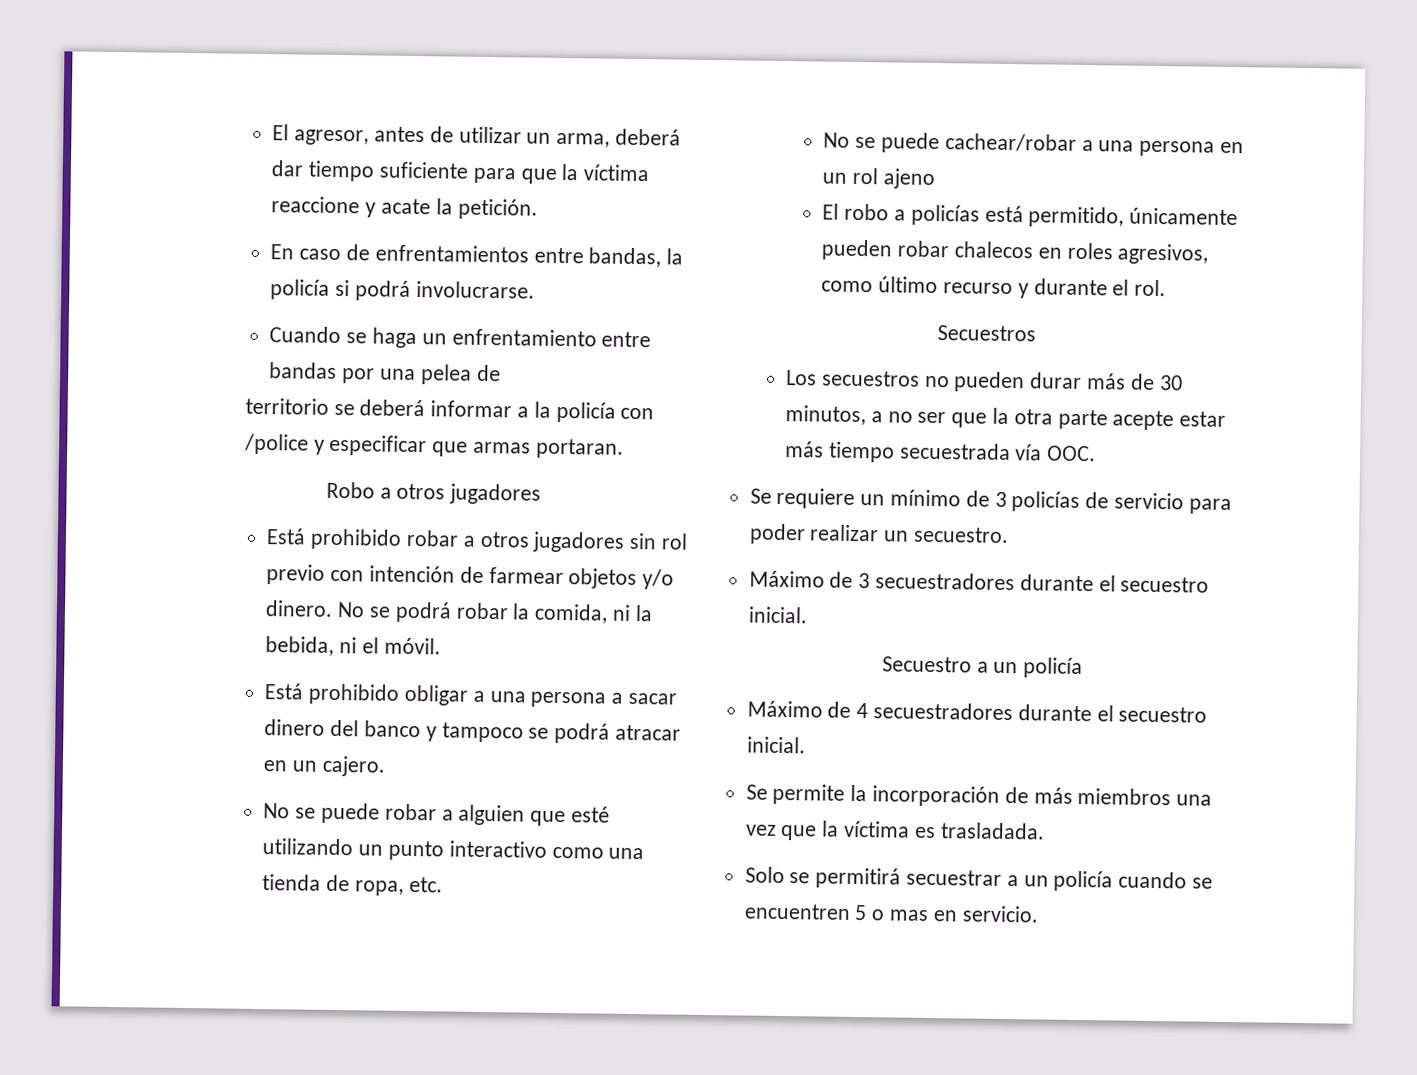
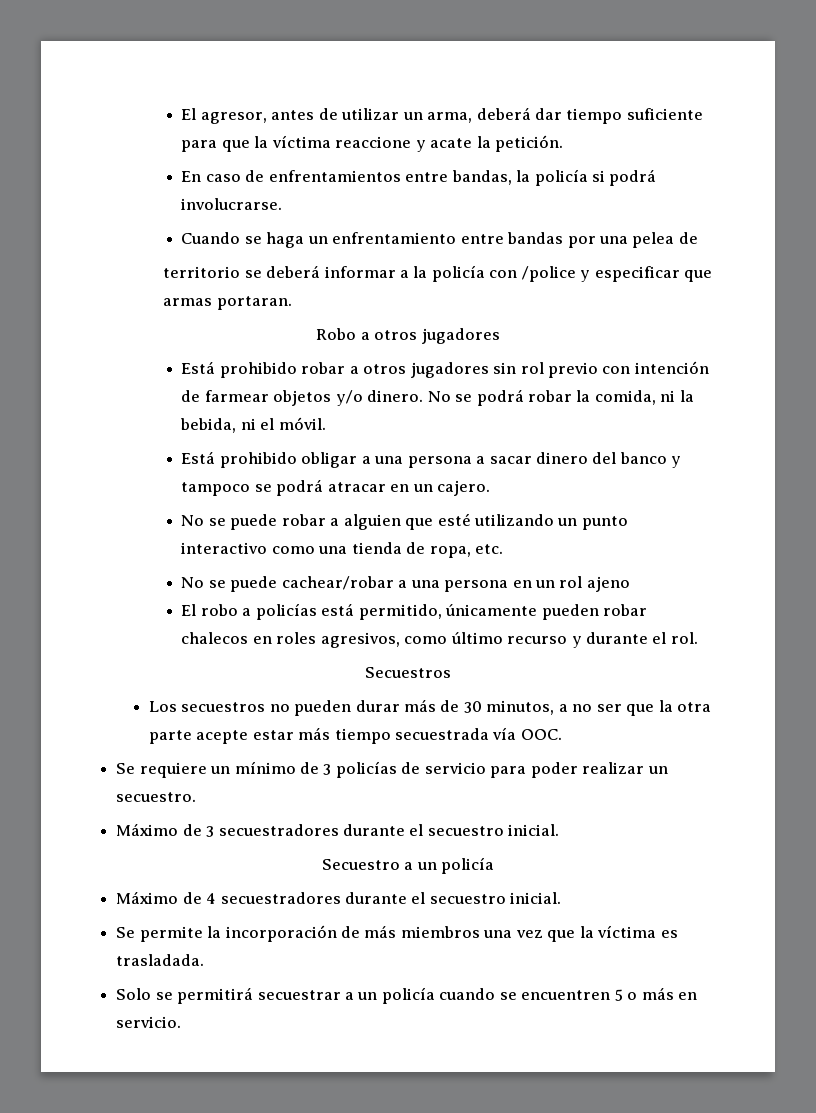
- Solo se permitirá secuestrar a un policía cuando se encuentren 5 o mas en servicio.
+ Solo se permitirá secuestrar a un policía cuando se encuentren 5 o más en servicio.

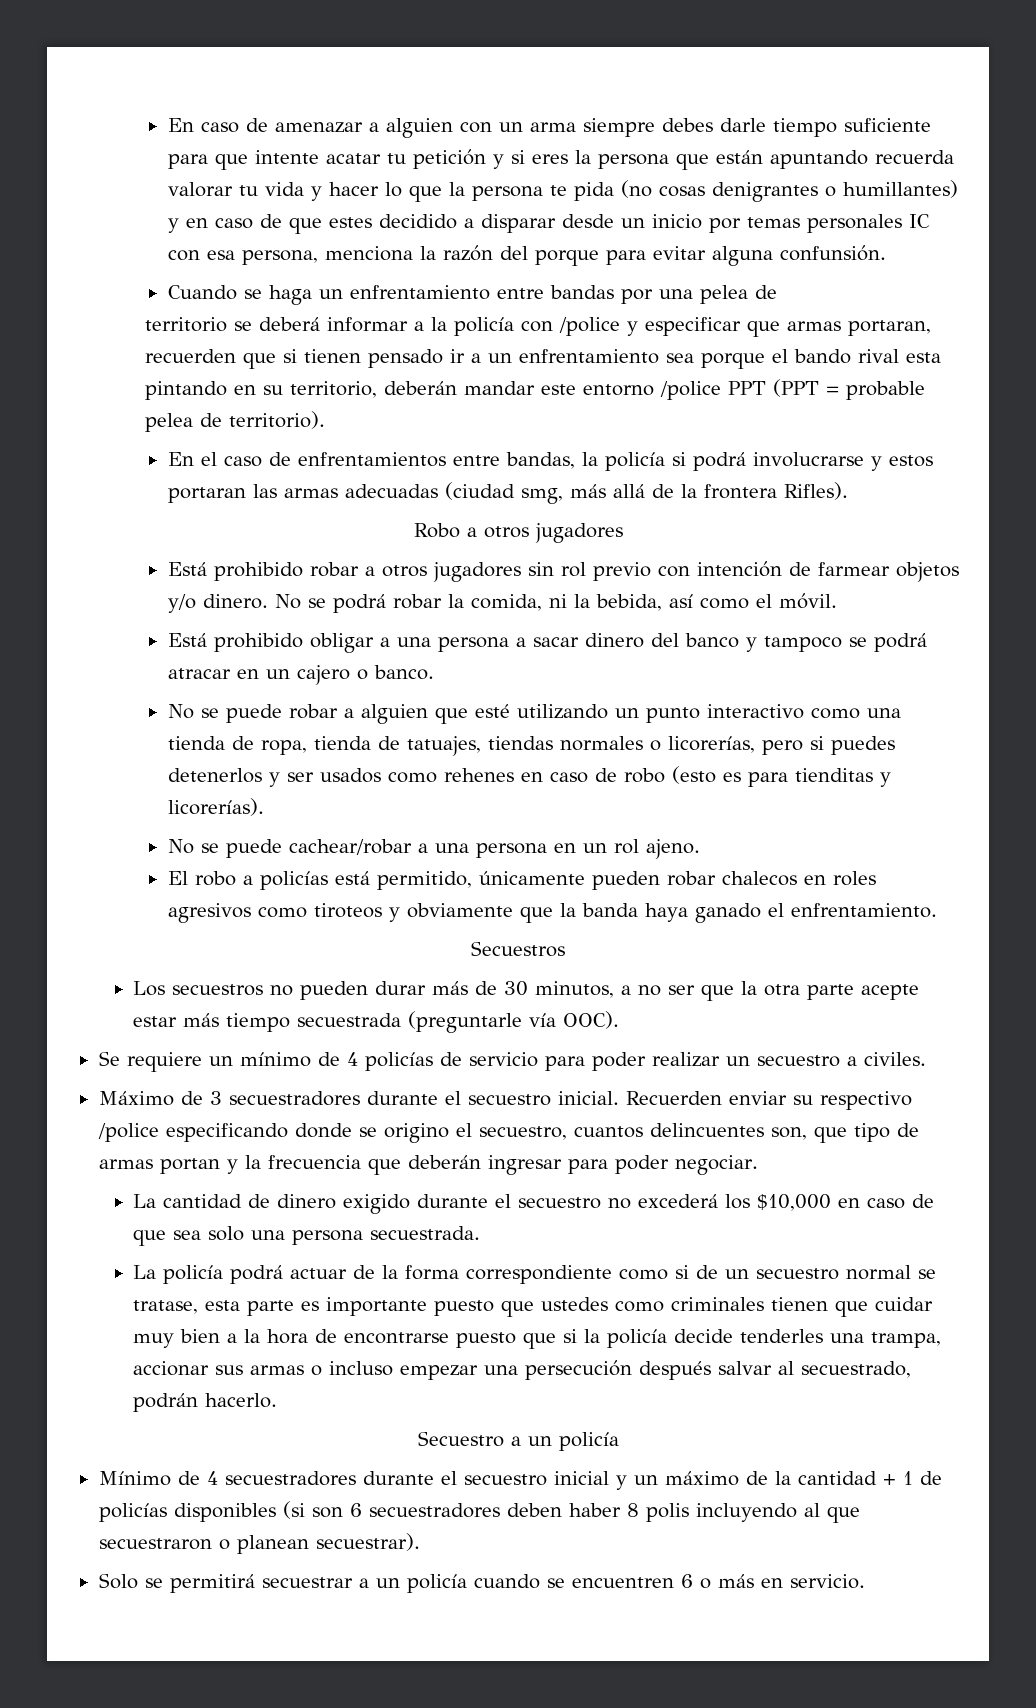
- El agresor, antes de utilizar un arma, deberá dar tiempo suficiente para que la víctima reaccione y acate la petición.
- En caso de enfrentamientos entre bandas, la policía si podrá involucrarse.
+ En caso de amenazar a alguien con un arma siempre debes darle tiempo suficiente para que intente acatar tu petición y si eres la persona que están apuntando recuerda valorar tu vida y hacer lo que la persona te pida (no cosas denigrantes o humillantes) y en caso de que estes decidido a disparar desde un inicio por temas personales IC con esa persona, menciona la razón del porque para evitar alguna confunsión.
- territorio se deberá informar a la policía con /police y especificar que armas portaran.
+ territorio se deberá informar a la policía con /police y especificar que armas portaran, recuerden que si tienen pensado ir a un enfrentamiento sea porque el bando rival esta pintando en su territorio, deberán mandar este entorno /police PPT (PPT = probable pelea de territorio).
+ En el caso de enfrentamientos entre bandas, la policía si podrá involucrarse y estos portaran las armas adecuadas (ciudad smg, más allá de la frontera Rifles).
- No se podrá robar la comida, ni la bebida, ni el móvil.
+ No se podrá robar la comida, ni la bebida, así como el móvil.
- Está prohibido obligar a una persona a sacar dinero del banco y tampoco se podrá atracar en un cajero.
+ Está prohibido obligar a una persona a sacar dinero del banco y tampoco se podrá atracar en un cajero o banco.
- No se puede robar a alguien que esté utilizando un punto interactivo como una tienda de ropa, etc.
+ No se puede robar a alguien que esté utilizando un punto interactivo como una tienda de ropa, tienda de tatuajes, tiendas normales o licorerías, pero si puedes detenerlos y ser usados como rehenes en caso de robo (esto es para tienditas y licorerías).
- No se puede cachear/robar a una persona en un rol ajeno
+ No se puede cachear/robar a una persona en un rol ajeno.
- El robo a policías está permitido, únicamente pueden robar chalecos en roles agresivos, como último recurso y durante el rol.
+ El robo a policías está permitido, únicamente pueden robar chalecos en roles agresivos como tiroteos y obviamente que la banda haya ganado el enfrentamiento.
- Los secuestros no pueden durar más de 30 minutos, a no ser que la otra parte acepte estar más tiempo secuestrada vía OOC.
+ Los secuestros no pueden durar más de 30 minutos, a no ser que la otra parte acepte estar más tiempo secuestrada (preguntarle vía OOC).
- Se requiere un mínimo de 3 policías de servicio para poder realizar un secuestro.
+ Se requiere un mínimo de 4 policías de servicio para poder realizar un secuestro a civiles.
+ Recuerden enviar su respectivo /police especificando donde se origino el secuestro, cuantos delincuentes son, que tipo de armas portan y la frecuencia que deberán ingresar para poder negociar.
+ La cantidad de dinero exigido durante el secuestro no excederá los $10,000 en caso de que sea solo una persona secuestrada.
+ La policía podrá actuar de la forma correspondiente como si de un secuestro normal se tratase, esta parte es importante puesto que ustedes como criminales tienen que cuidar muy bien a la hora de encontrarse puesto que si la policía decide tenderles una trampa, accionar sus armas o incluso empezar una persecución después salvar al secuestrado, podrán hacerlo.
- Máximo de 4 secuestradores durante el secuestro inicial.
- Se permite la incorporación de más miembros una vez que la víctima es trasladada.
+ Mínimo de 4 secuestradores durante el secuestro inicial y un máximo de la cantidad + 1 de policías disponibles (si son 6 secuestradores deben haber 8 polis incluyendo al que secuestraron o planean secuestrar).
- Solo se permitirá secuestrar a un policía cuando se encuentren 5 o más en servicio.
+ Solo se permitirá secuestrar a un policía cuando se encuentren 6 o más en servicio.

